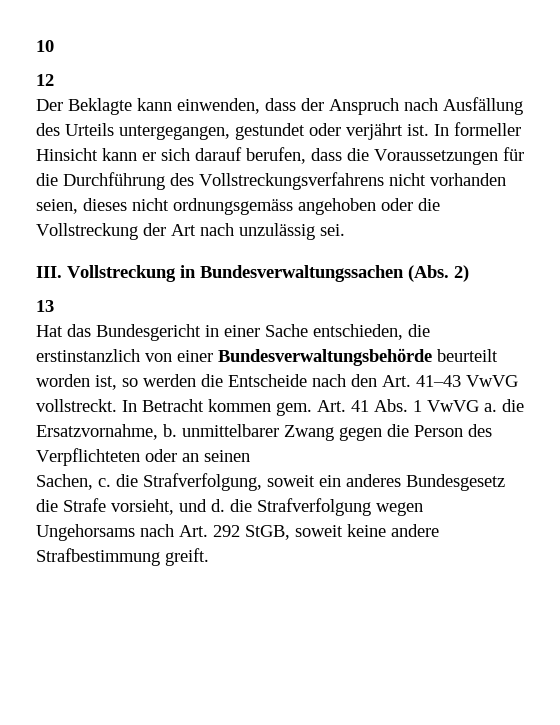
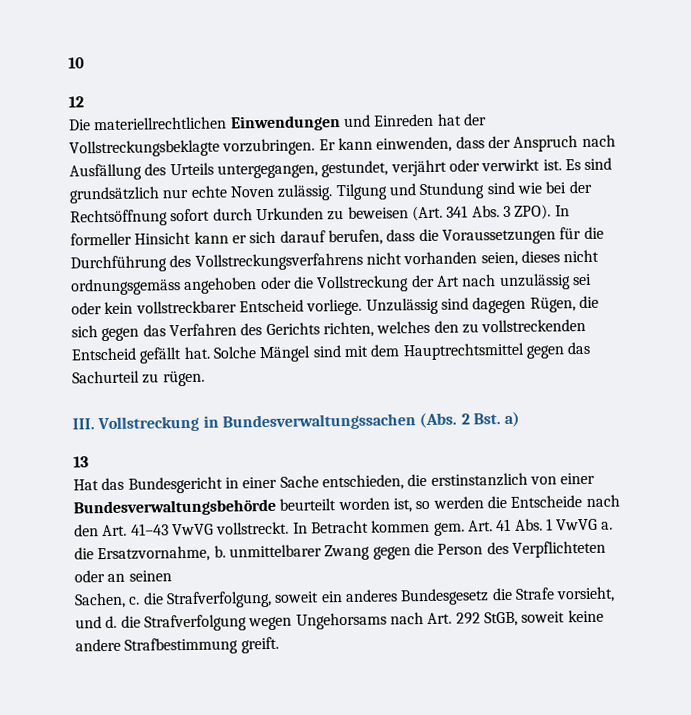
- Der Beklagte kann einwenden, dass der Anspruch nach Ausfällung des Urteils untergegangen, gestundet oder verjährt ist.
+ Die materiellrechtlichen Einwendungen und Einreden hat der Vollstreckungsbeklagte vorzubringen. Er kann einwenden, dass der Anspruch nach Ausfällung des Urteils untergegangen, gestundet, verjährt oder verwirkt ist. Es sind grundsätzlich nur echte Noven zulässig. Tilgung und Stundung sind wie bei der Rechtsöffnung sofort durch Urkunden zu beweisen (Art. 341 Abs. 3 ZPO).
- In formeller Hinsicht kann er sich darauf berufen, dass die Voraussetzungen für die Durchführung des Vollstreckungsverfahrens nicht vorhanden seien, dieses nicht ordnungsgemäss angehoben oder die Vollstreckung der Art nach unzulässig sei.
+ In formeller Hinsicht kann er sich darauf berufen, dass die Voraussetzungen für die Durchführung des Vollstreckungsverfahrens nicht vorhanden seien, dieses nicht ordnungsgemäss angehoben oder die Vollstreckung der Art nach unzulässig sei oder kein vollstreckbarer Entscheid vorliege. Unzulässig sind dagegen Rügen, die sich gegen das Verfahren des Gerichts richten, welches den zu vollstreckenden Entscheid gefällt hat. Solche Mängel sind mit dem Hauptrechtsmittel gegen das Sachurteil zu rügen.
- III. Vollstreckung in Bundesverwaltungssachen (Abs. 2)
+ III. Vollstreckung in Bundesverwaltungssachen (Abs. 2 Bst. a)

